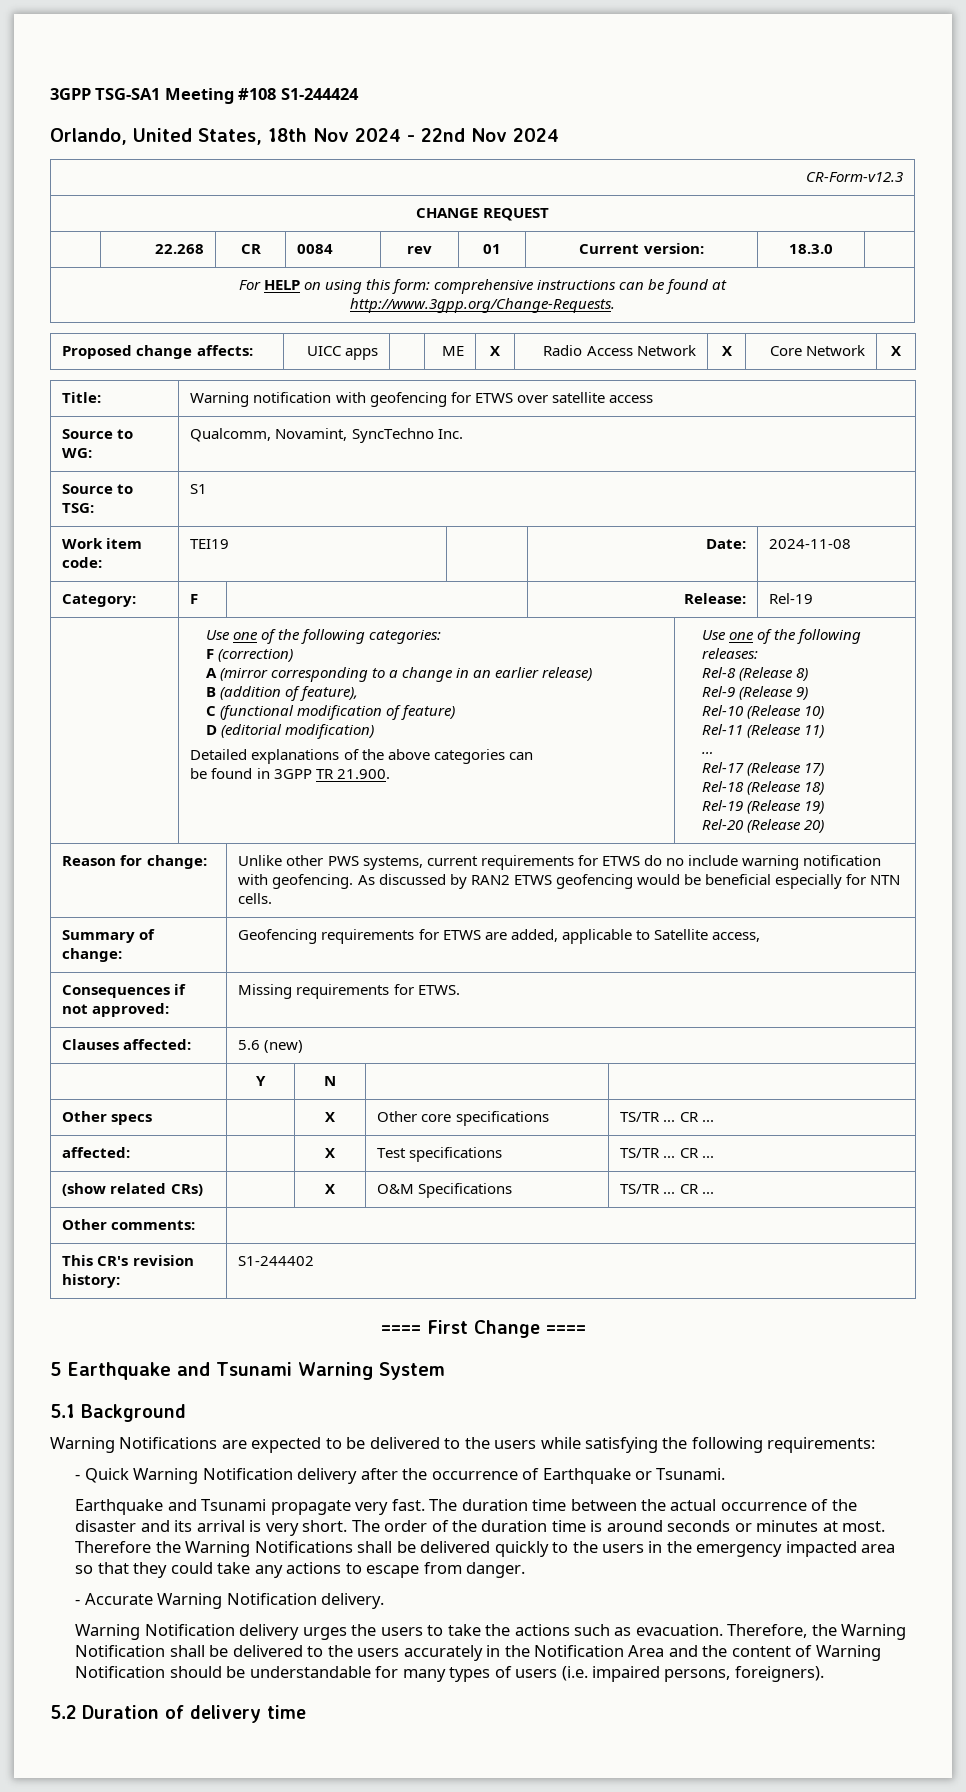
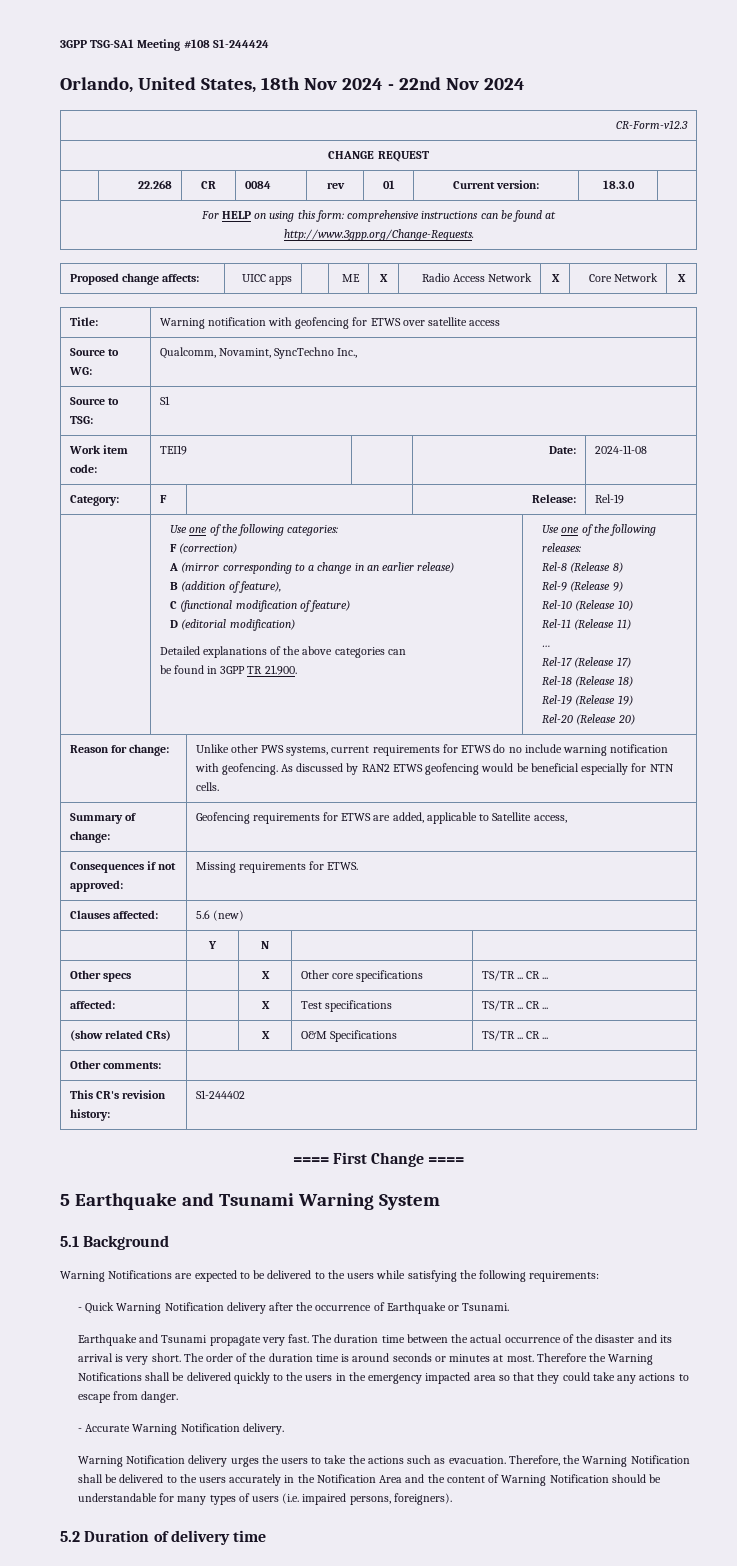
- Source to WG: | Qualcomm, Novamint, SyncTechno Inc.
+ Source to WG: | Qualcomm, Novamint, SyncTechno Inc.,

